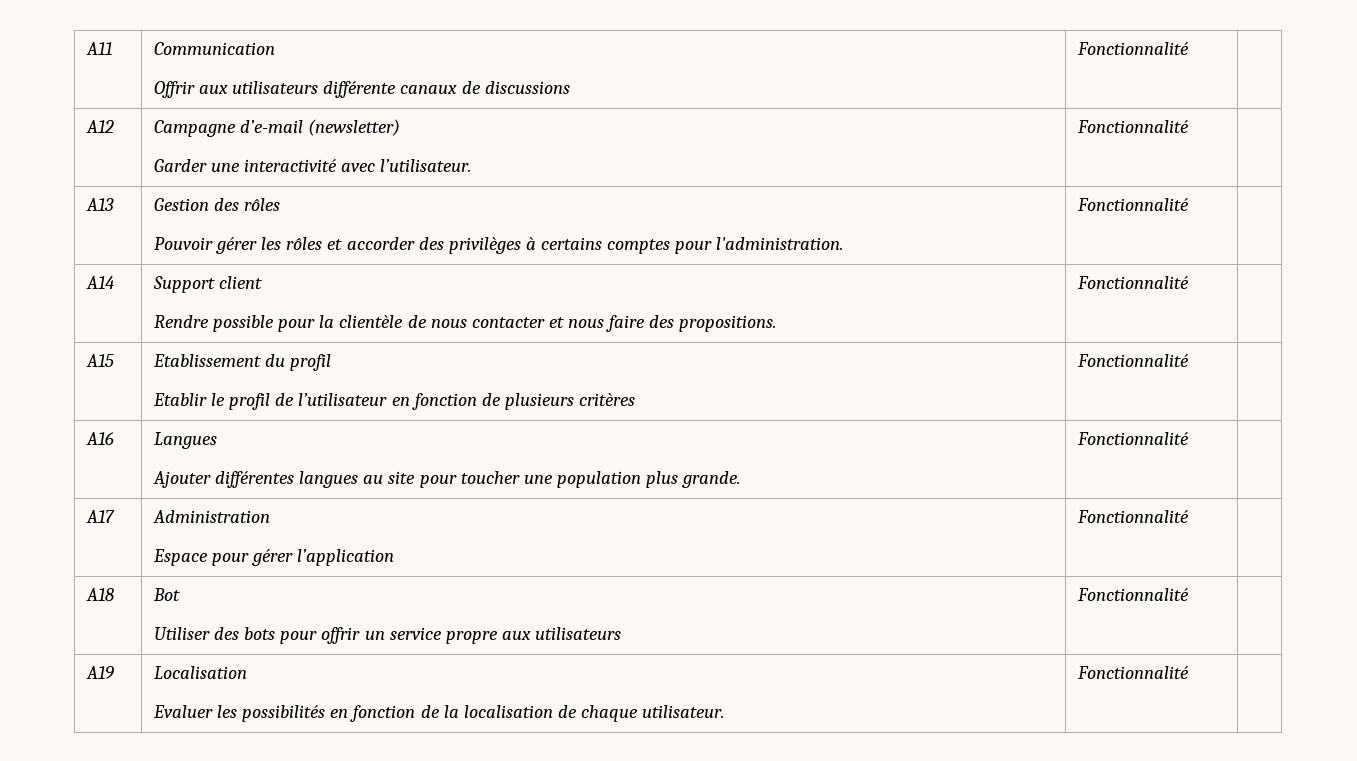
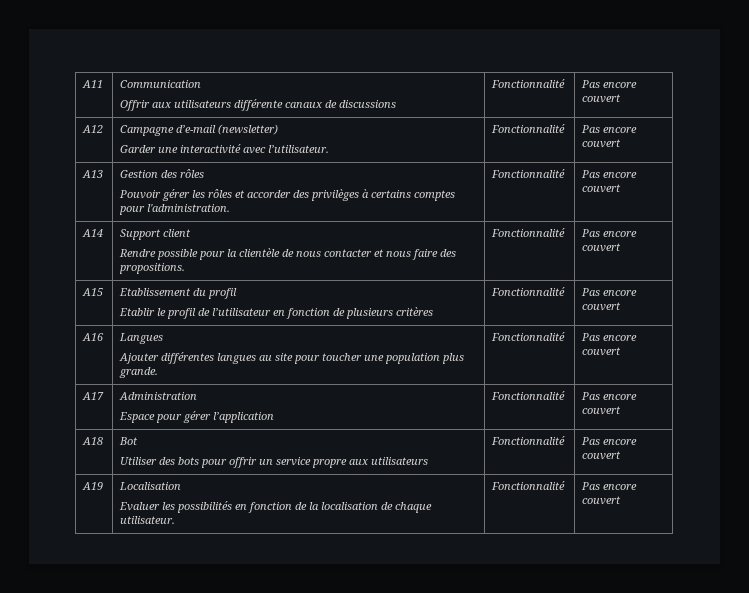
  A11 | Communication
- Offrir aux utilisateurs différente canaux de discussions | Fonctionnalité |
+ Offrir aux utilisateurs différente canaux de discussions | Fonctionnalité | Pas encore couvert
  A12 | Campagne d’e-mail (newsletter)
- Garder une interactivité avec l’utilisateur. | Fonctionnalité |
+ Garder une interactivité avec l’utilisateur. | Fonctionnalité | Pas encore couvert
  A13 | Gestion des rôles
- Pouvoir gérer les rôles et accorder des privilèges à certains comptes pour l'administration. | Fonctionnalité |
+ Pouvoir gérer les rôles et accorder des privilèges à certains comptes pour l'administration. | Fonctionnalité | Pas encore couvert
  A14 | Support client
- Rendre possible pour la clientèle de nous contacter et nous faire des propositions. | Fonctionnalité |
+ Rendre possible pour la clientèle de nous contacter et nous faire des propositions. | Fonctionnalité | Pas encore couvert
  A15 | Etablissement du profil
- Etablir le profil de l’utilisateur en fonction de plusieurs critères | Fonctionnalité |
+ Etablir le profil de l’utilisateur en fonction de plusieurs critères | Fonctionnalité | Pas encore couvert
  A16 | Langues
- Ajouter différentes langues au site pour toucher une population plus grande. | Fonctionnalité |
+ Ajouter différentes langues au site pour toucher une population plus grande. | Fonctionnalité | Pas encore couvert
  A17 | Administration
- Espace pour gérer l’application | Fonctionnalité |
+ Espace pour gérer l’application | Fonctionnalité | Pas encore couvert
  A18 | Bot
- Utiliser des bots pour offrir un service propre aux utilisateurs | Fonctionnalité |
+ Utiliser des bots pour offrir un service propre aux utilisateurs | Fonctionnalité | Pas encore couvert
  A19 | Localisation
- Evaluer les possibilités en fonction de la localisation de chaque utilisateur. | Fonctionnalité |
+ Evaluer les possibilités en fonction de la localisation de chaque utilisateur. | Fonctionnalité | Pas encore couvert

